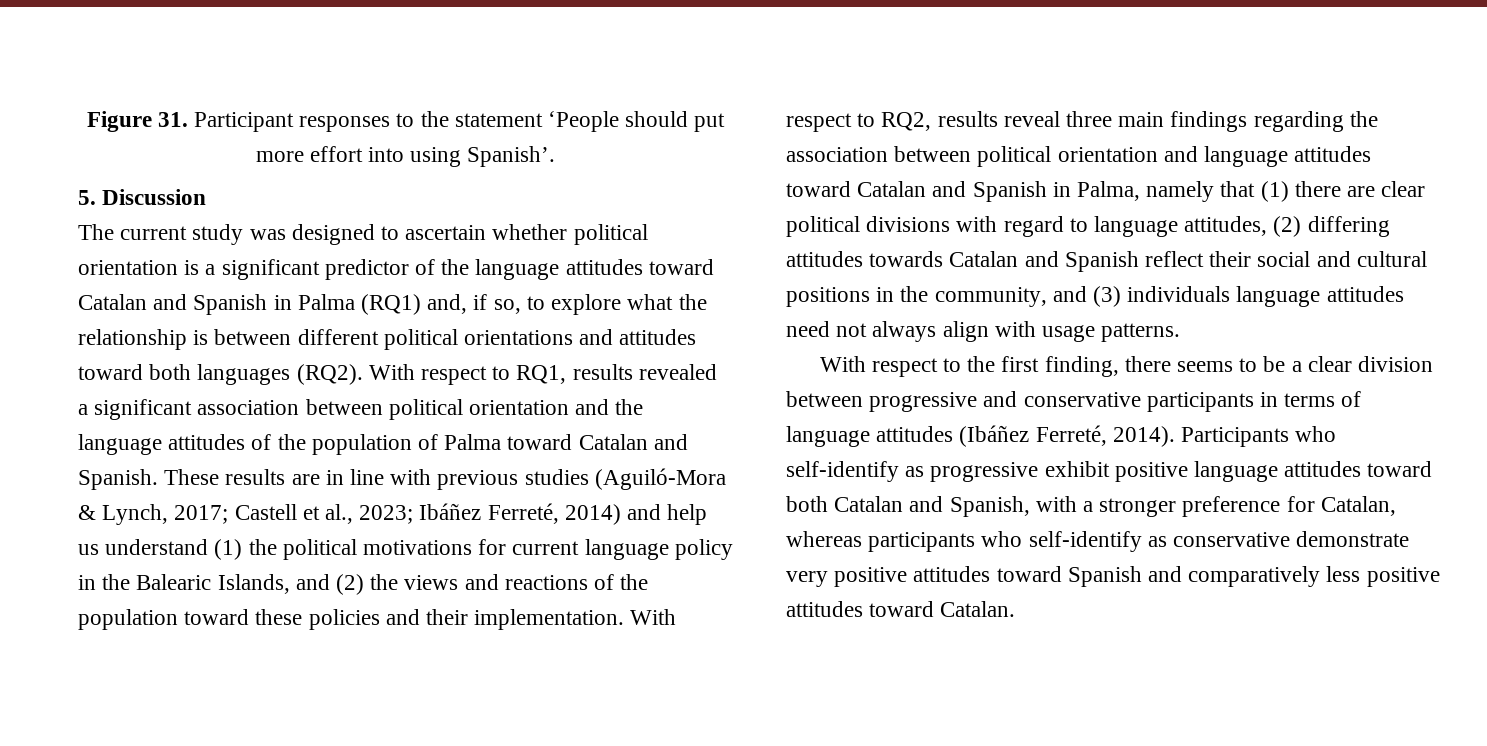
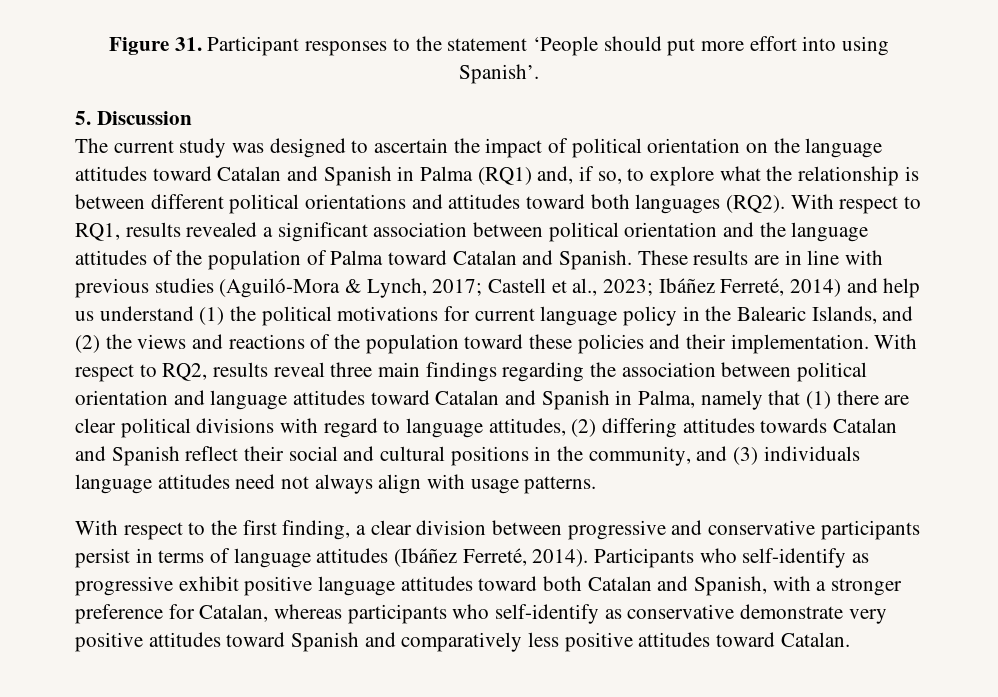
- The current study was designed to ascertain whether political orientation is a significant predictor of the language attitudes toward Catalan and Spanish in Palma (RQ1) and, if so, to explore what the relationship is between different political orientations and attitudes toward both languages (RQ2).
+ The current study was designed to ascertain the impact of political orientation on the language attitudes toward Catalan and Spanish in Palma (RQ1) and, if so, to explore what the relationship is between different political orientations and attitudes toward both languages (RQ2).
- With respect to the first finding, there seems to be a clear division between progressive and conservative participants in terms of language attitudes (Ibáñez Ferreté, 2014).
+ With respect to the first finding, a clear division between progressive and conservative participants persist in terms of language attitudes (Ibáñez Ferreté, 2014).

